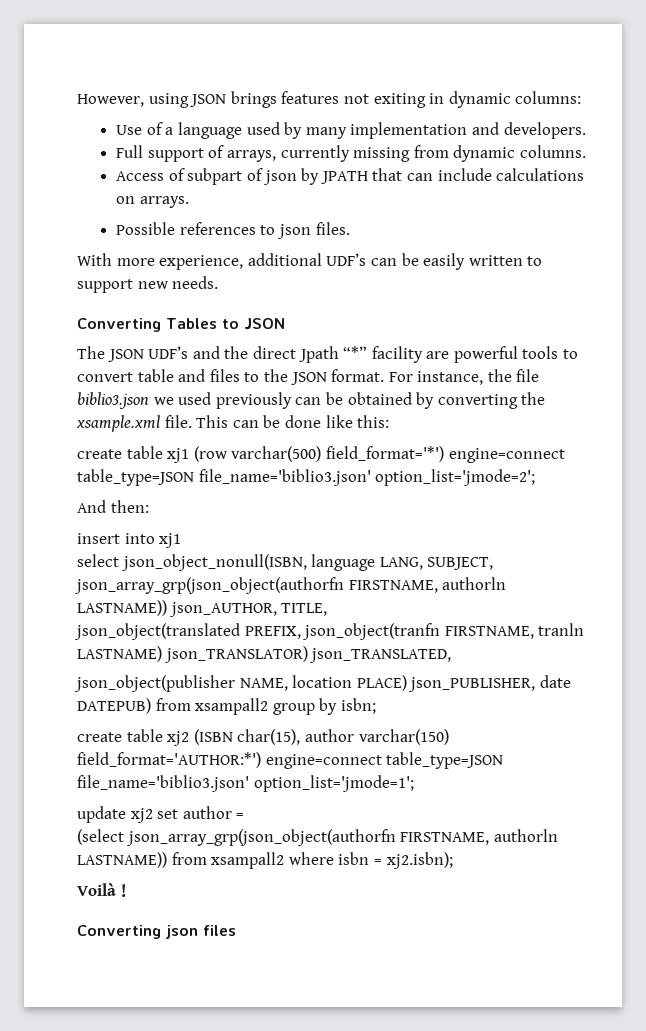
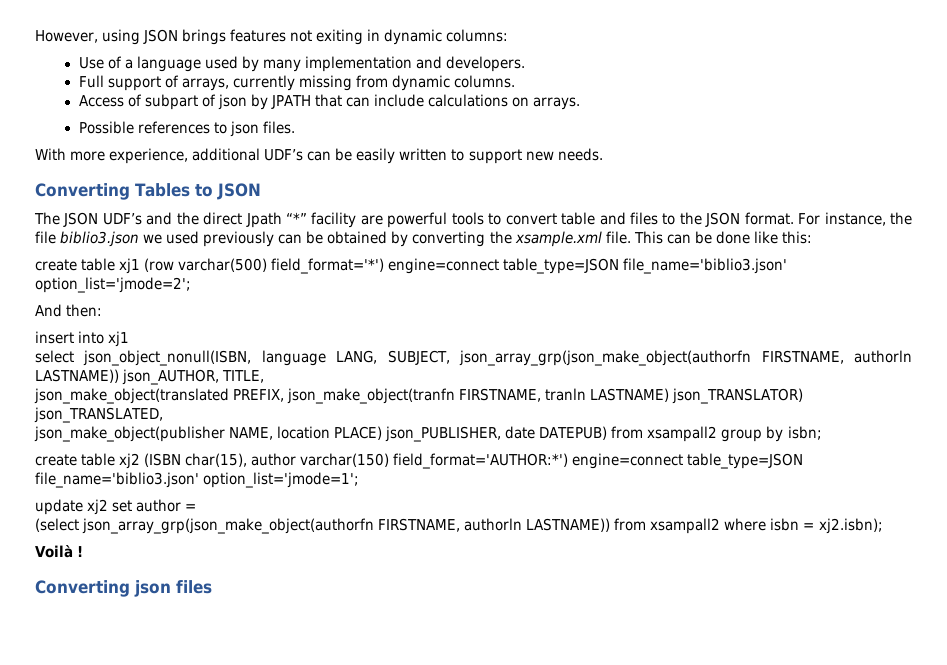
- select json_object_nonull(ISBN, language LANG, SUBJECT, json_array_grp(json_object(authorfn FIRSTNAME, authorln LASTNAME)) json_AUTHOR, TITLE,
+ select json_object_nonull(ISBN, language LANG, SUBJECT, json_array_grp(json_make_object(authorfn FIRSTNAME, authorln LASTNAME)) json_AUTHOR, TITLE,
- json_object(translated PREFIX, json_object(tranfn FIRSTNAME, tranln LASTNAME) json_TRANSLATOR) json_TRANSLATED,
+ json_make_object(translated PREFIX, json_make_object(tranfn FIRSTNAME, tranln LASTNAME) json_TRANSLATOR) json_TRANSLATED,
- json_object(publisher NAME, location PLACE) json_PUBLISHER, date DATEPUB) from xsampall2 group by isbn;
+ json_make_object(publisher NAME, location PLACE) json_PUBLISHER, date DATEPUB) from xsampall2 group by isbn;
- (select json_array_grp(json_object(authorfn FIRSTNAME, authorln LASTNAME)) from xsampall2 where isbn = xj2.isbn);
+ (select json_array_grp(json_make_object(authorfn FIRSTNAME, authorln LASTNAME)) from xsampall2 where isbn = xj2.isbn);

